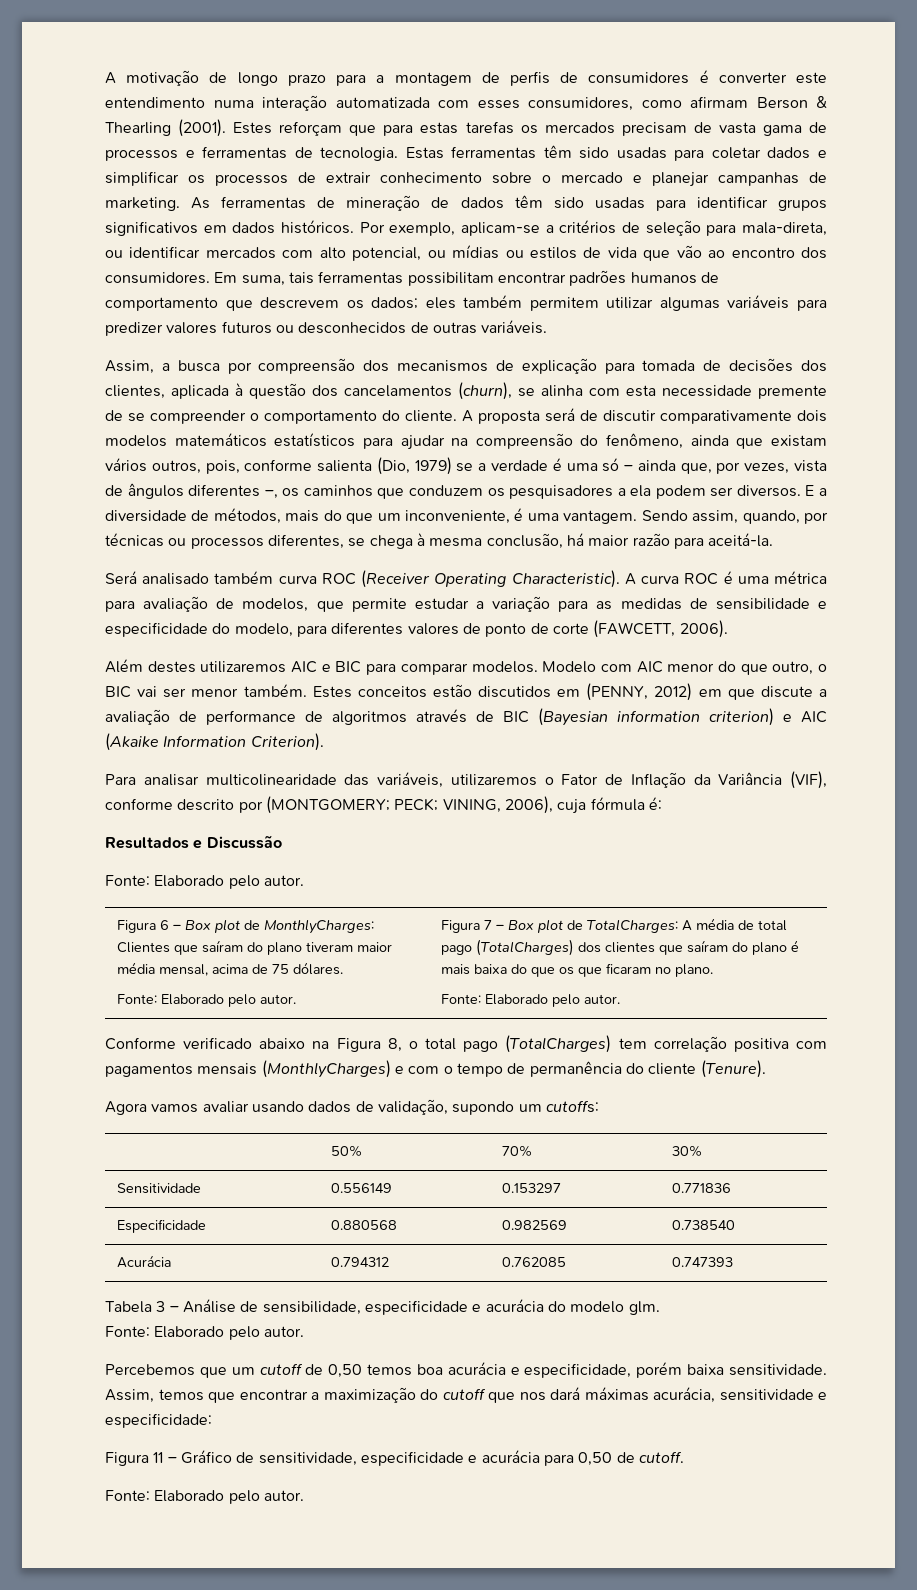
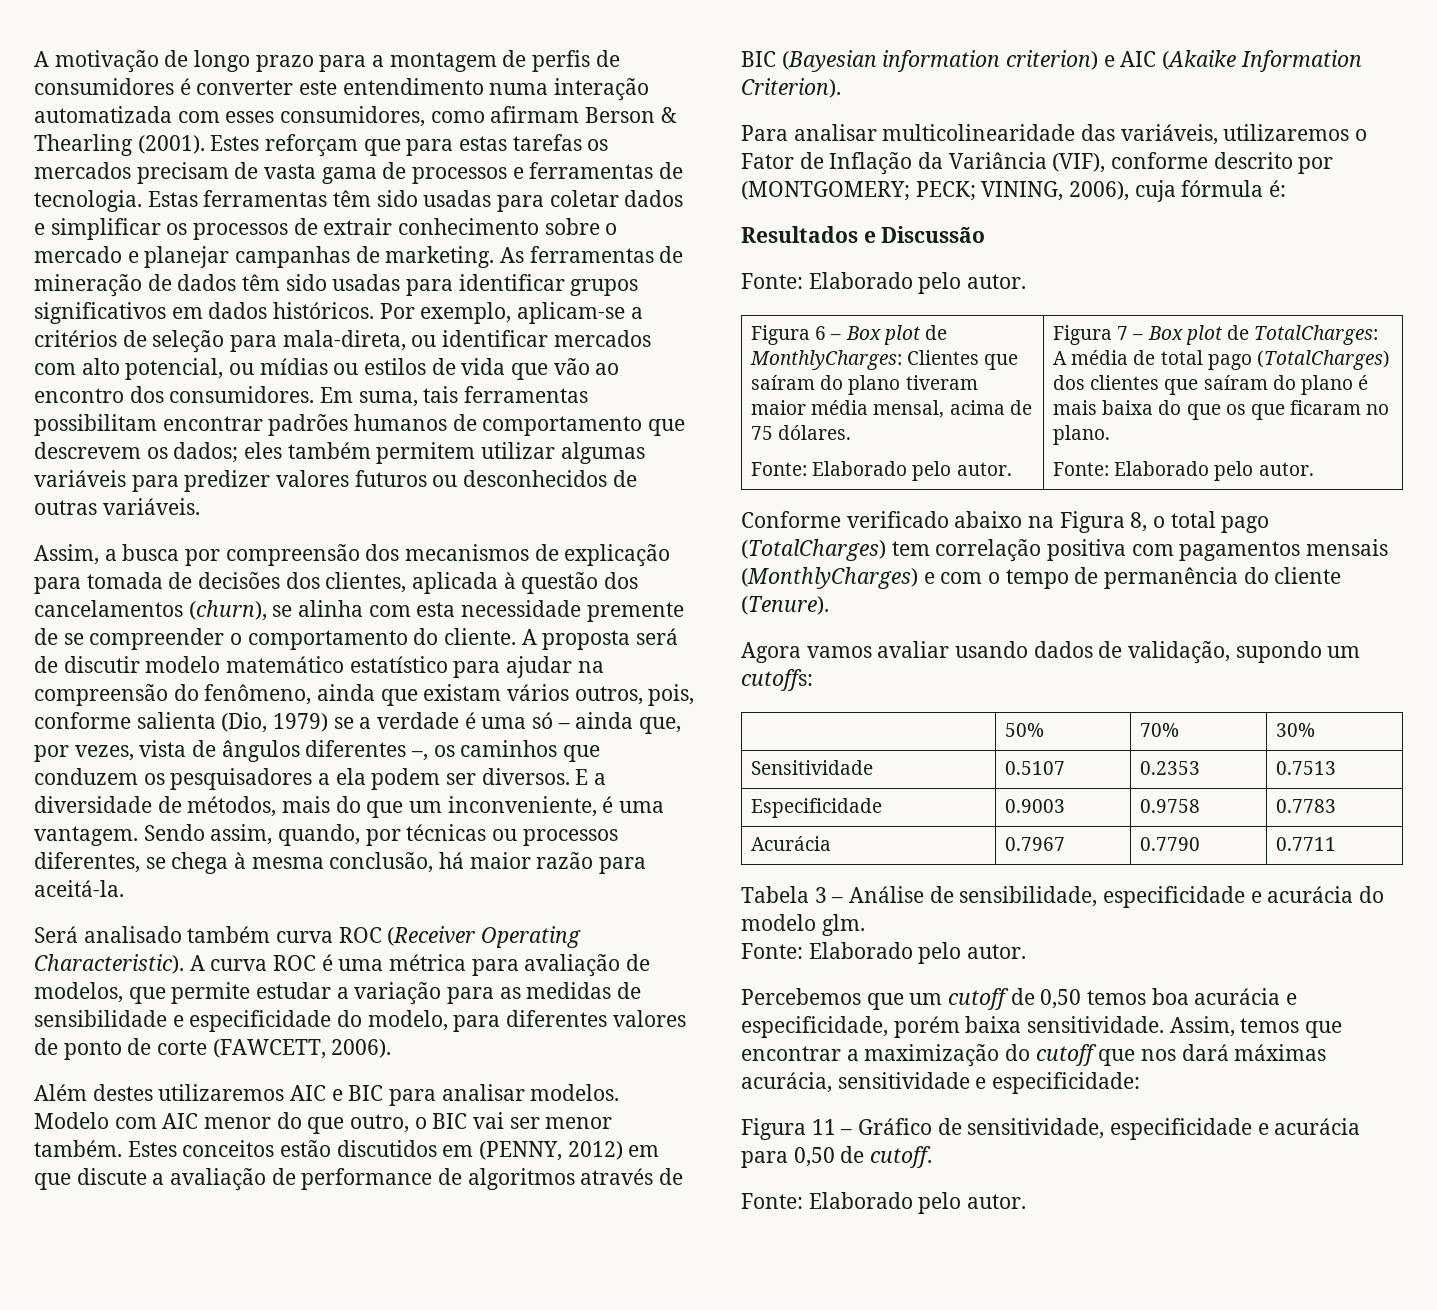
- A proposta será de discutir comparativamente dois modelos matemáticos estatísticos para ajudar na compreensão do fenômeno, ainda que existam vários outros, pois, conforme salienta (Dio, 1979) se a verdade é uma só – ainda que, por vezes, vista de ângulos diferentes –, os caminhos que conduzem os pesquisadores a ela podem ser diversos.
+ A proposta será de discutir modelo matemático estatístico para ajudar na compreensão do fenômeno, ainda que existam vários outros, pois, conforme salienta (Dio, 1979) se a verdade é uma só – ainda que, por vezes, vista de ângulos diferentes –, os caminhos que conduzem os pesquisadores a ela podem ser diversos.
- Além destes utilizaremos AIC e BIC para comparar modelos.
+ Além destes utilizaremos AIC e BIC para analisar modelos.
- Sensitividade | 0.556149 | 0.153297 | 0.771836
- Especificidade | 0.880568 | 0.982569 | 0.738540
- Acurácia | 0.794312 | 0.762085 | 0.747393
+ Sensitividade | 0.5107 | 0.2353 | 0.7513
+ Especificidade | 0.9003 | 0.9758 | 0.7783
+ Acurácia | 0.7967 | 0.7790 | 0.7711

